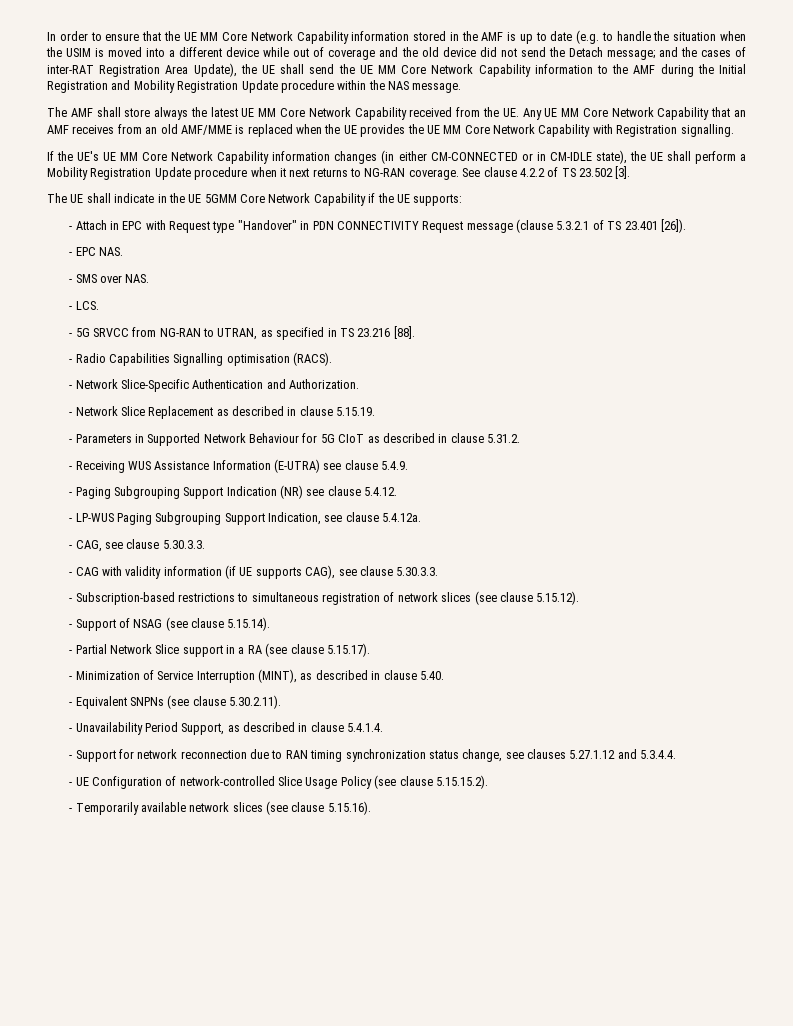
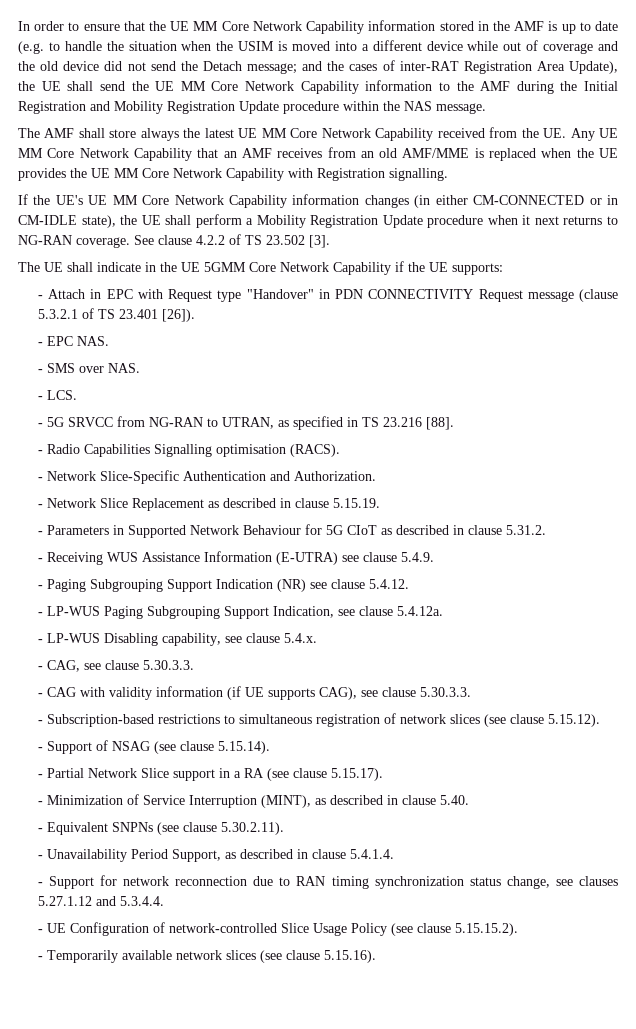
+ - LP-WUS Disabling capability, see clause 5.4.x.

